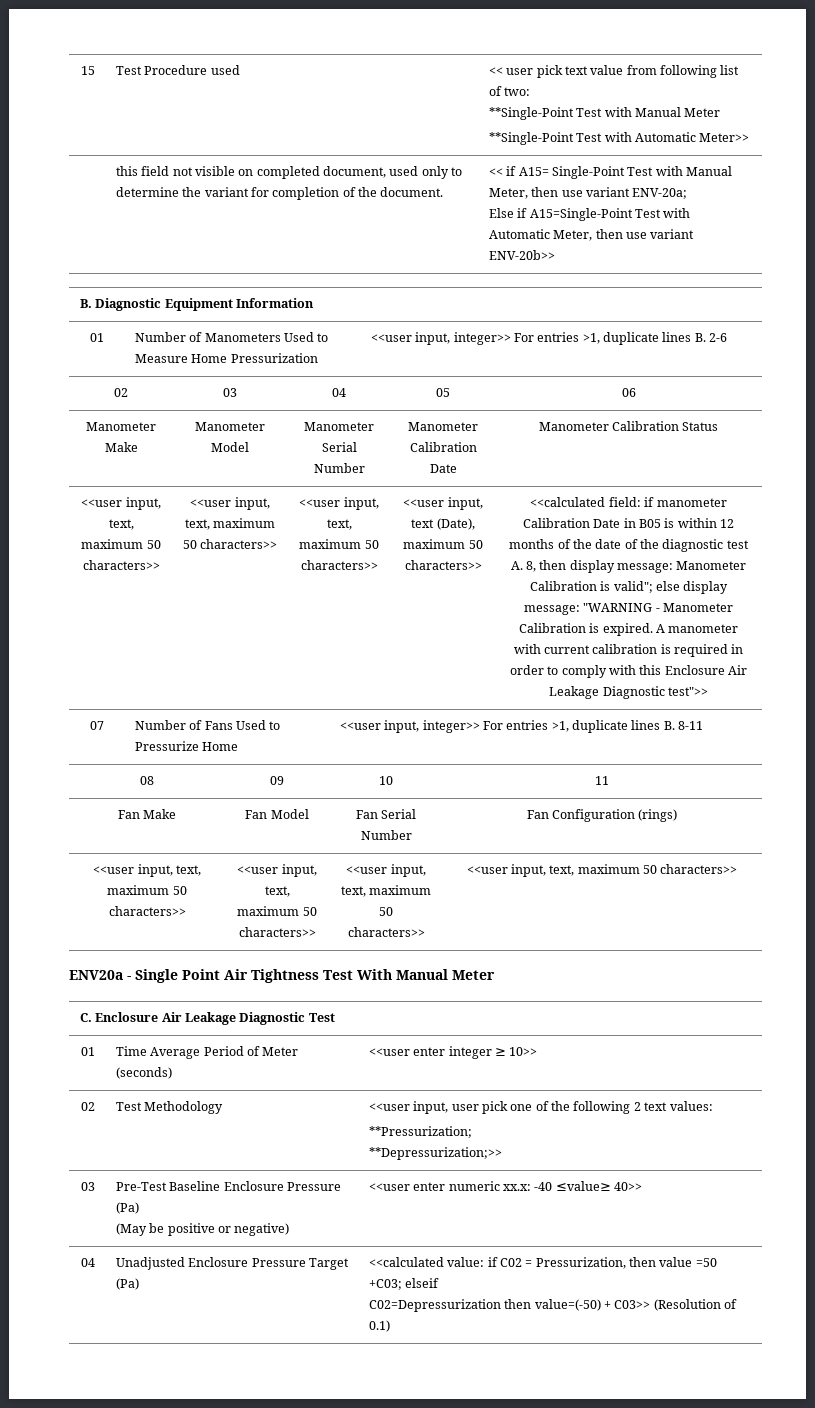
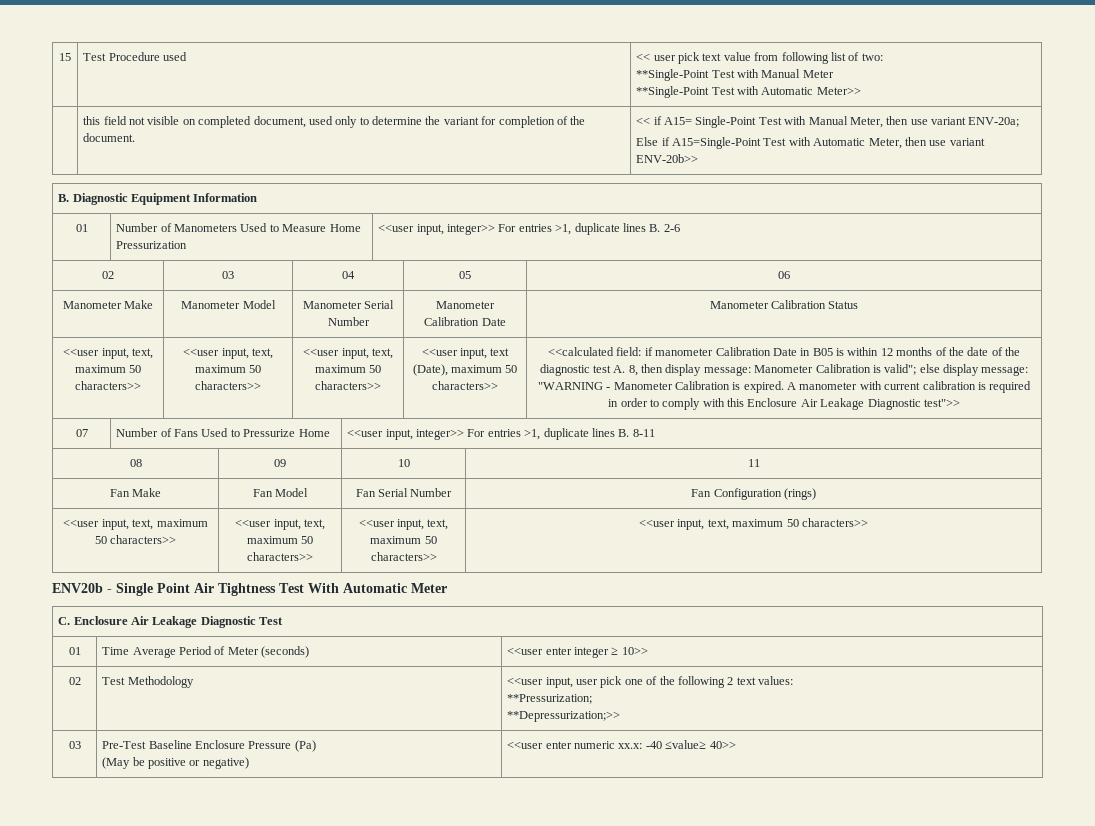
- ENV20a - Single Point Air Tightness Test With Manual Meter
+ ENV20b - Single Point Air Tightness Test With Automatic Meter
- 04 | Unadjusted Enclosure Pressure Target (Pa) | <<calculated value: if C02 = Pressurization, then value =50 +C03; elseif
- C02=Depressurization then value=(-50) + C03>> (Resolution of 0.1)

